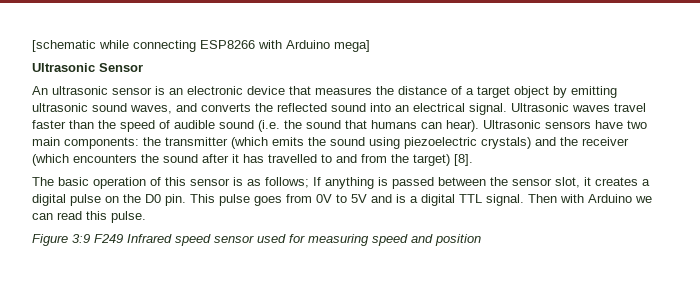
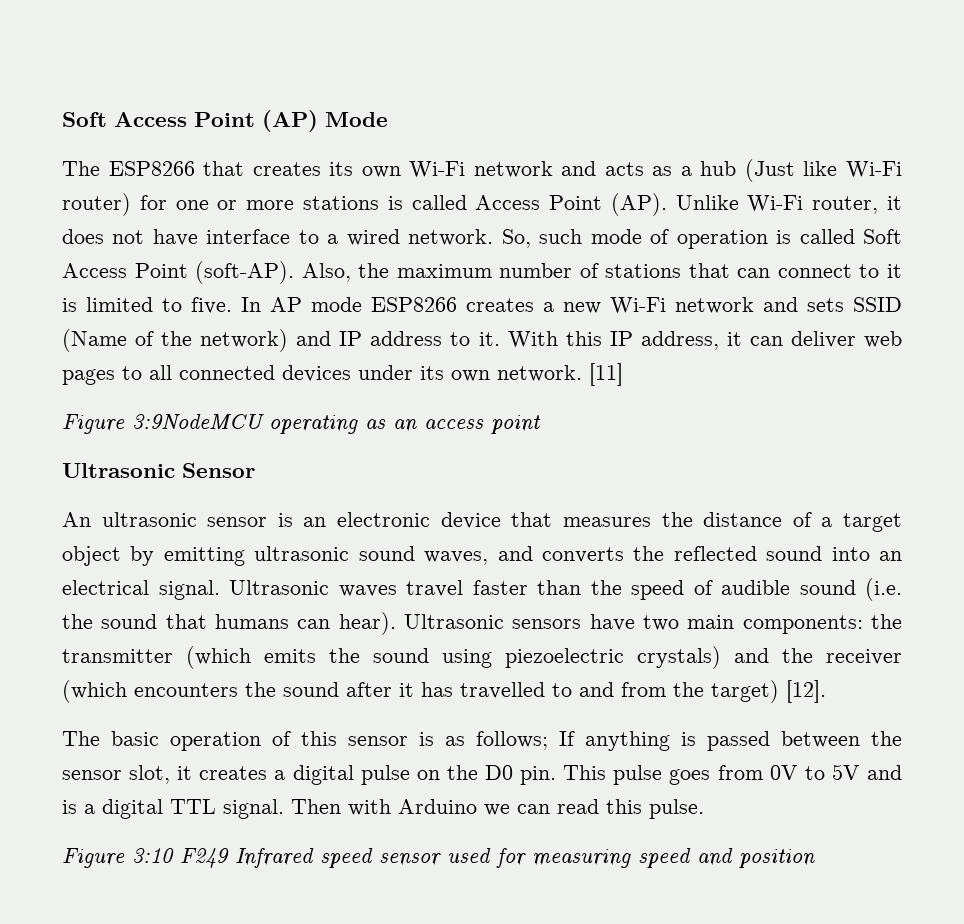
- [schematic while connecting ESP8266 with Arduino mega]
+ Soft Access Point (AP) Mode
+ The ESP8266 that creates its own Wi-Fi network and acts as a hub (Just like Wi-Fi router) for one or more stations is called Access Point (AP). Unlike Wi-Fi router, it does not have interface to a wired network. So, such mode of operation is called Soft Access Point (soft-AP). Also, the maximum number of stations that can connect to it is limited to five. In AP mode ESP8266 creates a new Wi-Fi network and sets SSID (Name of the network) and IP address to it. With this IP address, it can deliver web pages to all connected devices under its own network. [11]
+ Figure 3:9NodeMCU operating as an access point
- Ultrasonic sensors have two main components: the transmitter (which emits the sound using piezoelectric crystals) and the receiver (which encounters the sound after it has travelled to and from the target) [8].
+ Ultrasonic sensors have two main components: the transmitter (which emits the sound using piezoelectric crystals) and the receiver (which encounters the sound after it has travelled to and from the target) [12].
- Figure 3:9 F249 Infrared speed sensor used for measuring speed and position
+ Figure 3:10 F249 Infrared speed sensor used for measuring speed and position

